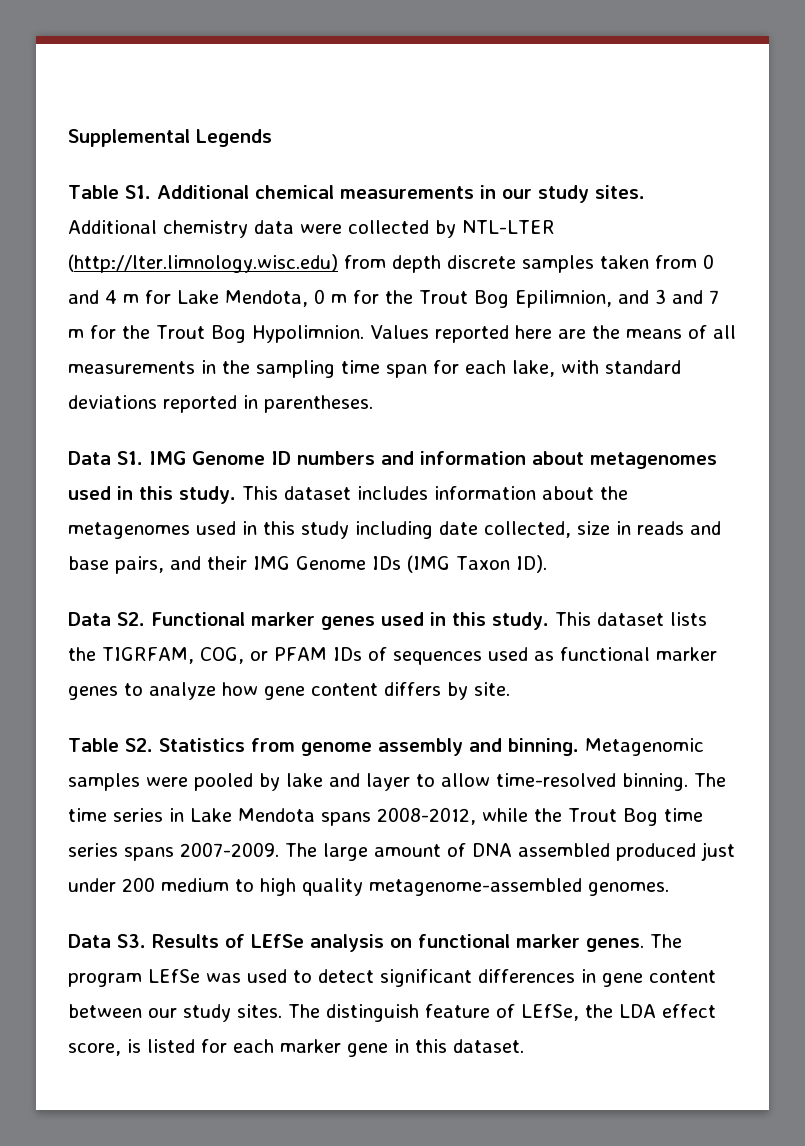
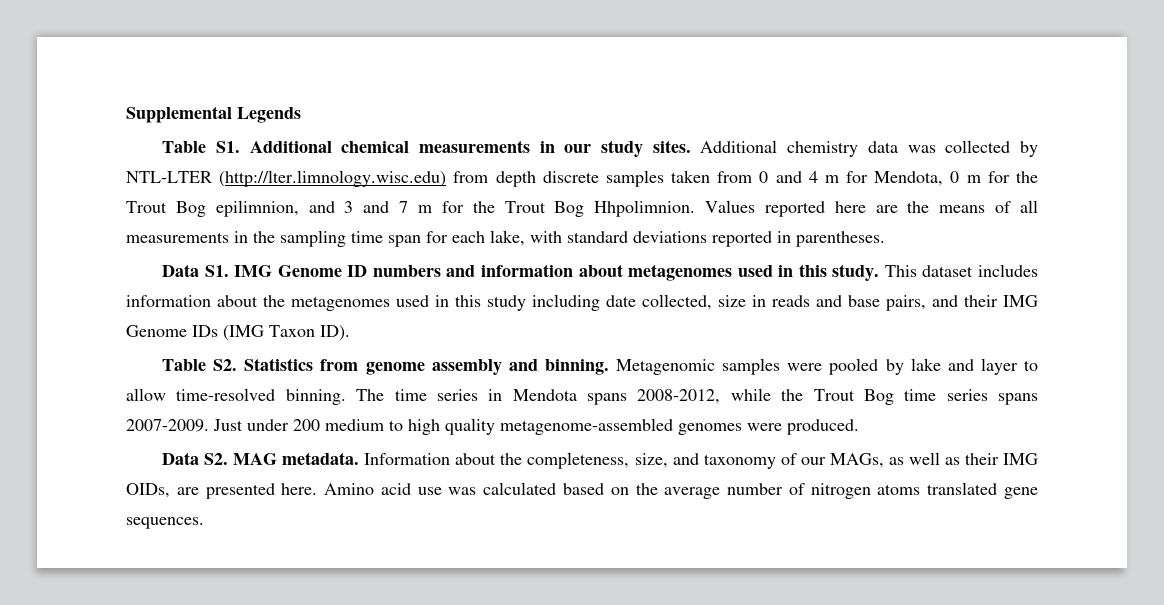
- Additional chemistry data were collected by NTL-LTER (http://lter.limnology.wisc.edu) from depth discrete samples taken from 0 and 4 m for Lake Mendota, 0 m for the Trout Bog Epilimnion, and 3 and 7 m for the Trout Bog Hypolimnion.
+ Additional chemistry data was collected by NTL-LTER (http://lter.limnology.wisc.edu) from depth discrete samples taken from 0 and 4 m for Mendota, 0 m for the Trout Bog epilimnion, and 3 and 7 m for the Trout Bog Hhpolimnion.
- Data S2. Functional marker genes used in this study. This dataset lists the TIGRFAM, COG, or PFAM IDs of sequences used as functional marker genes to analyze how gene content differs by site.
- The time series in Lake Mendota spans 2008-2012, while the Trout Bog time series spans 2007-2009.
+ The time series in Mendota spans 2008-2012, while the Trout Bog time series spans 2007-2009.
- The large amount of DNA assembled produced just under 200 medium to high quality metagenome-assembled genomes.
- Data S3. Results of LEfSe analysis on functional marker genes. The program LEfSe was used to detect significant differences in gene content between our study sites. The distinguish feature of LEfSe, the LDA effect score, is listed for each marker gene in this dataset.
+ Just under 200 medium to high quality metagenome-assembled genomes were produced.
+ Data S2. MAG metadata. Information about the completeness, size, and taxonomy of our MAGs, as well as their IMG OIDs, are presented here. Amino acid use was calculated based on the average number of nitrogen atoms translated gene sequences.

